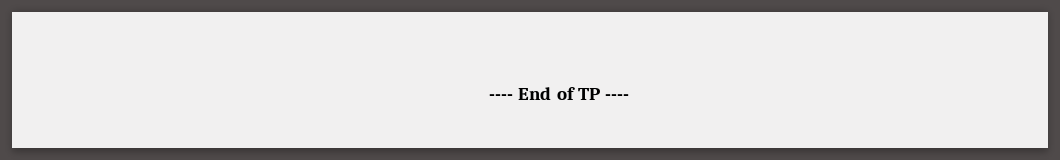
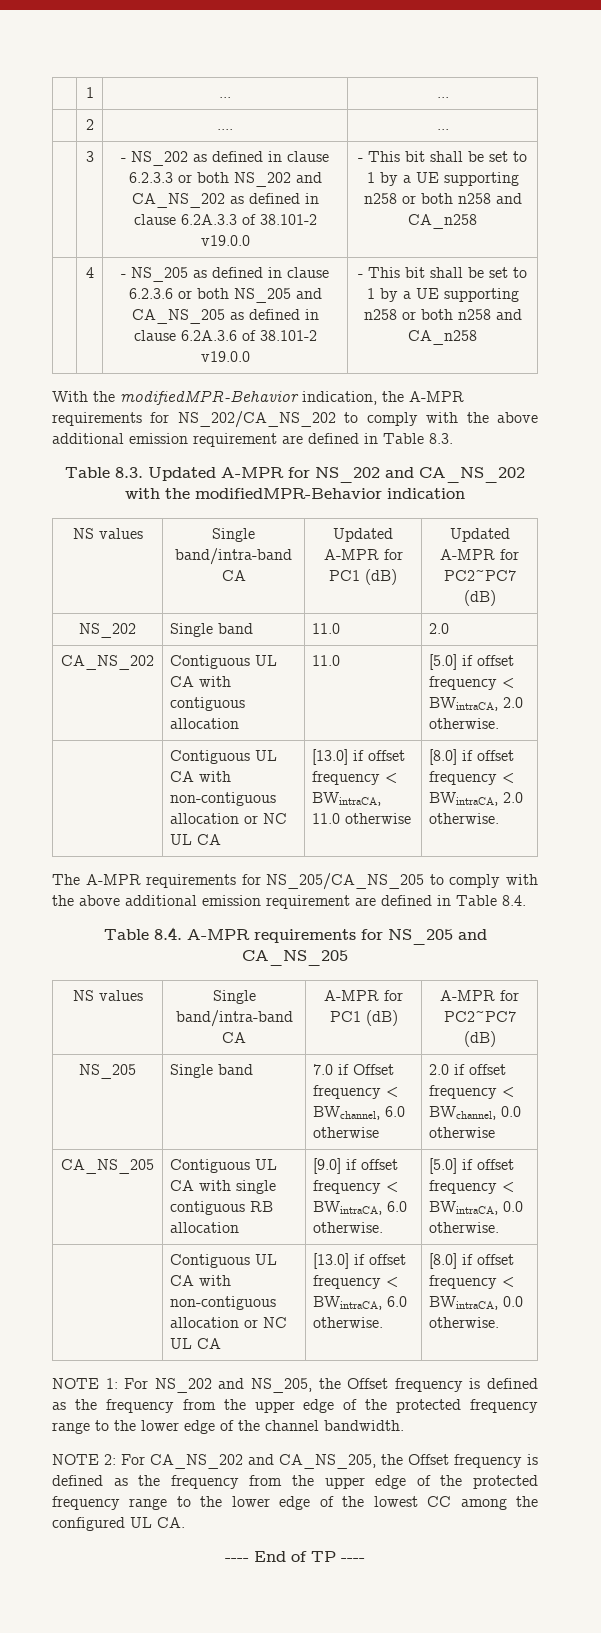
+ | 1 | ... | ...
+ | 2 | .... | ...
+ | 3 | - NS_202 as defined in clause 6.2.3.3 or both NS_202 and CA_NS_202 as defined in clause 6.2A.3.3 of 38.101-2 v19.0.0 | - This bit shall be set to 1 by a UE supporting n258 or both n258 and CA_n258
+ | 4 | - NS_205 as defined in clause 6.2.3.6 or both NS_205 and CA_NS_205 as defined in clause 6.2A.3.6 of 38.101-2 v19.0.0 | - This bit shall be set to 1 by a UE supporting n258 or both n258 and CA_n258
+ With the modifiedMPR-Behavior indication, the A-MPR requirements for NS_202/CA_NS_202 to comply with the above additional emission requirement are defined in Table 8.3.
+ Table 8.3. Updated A-MPR for NS_202 and CA_NS_202 with the modifiedMPR-Behavior indication
+ NS values | Single band/intra-band CA | Updated A-MPR for PC1 (dB) | Updated A-MPR for PC2~PC7 (dB)
+ NS_202 | Single band | 11.0 | 2.0
+ CA_NS_202 | Contiguous UL CA with contiguous allocation | 11.0 | [5.0] if offset frequency < BWintraCA, 2.0 otherwise.
+ | Contiguous UL CA with non-contiguous allocation or NC UL CA | [13.0] if offset frequency < BWintraCA, 11.0 otherwise | [8.0] if offset frequency < BWintraCA, 2.0 otherwise.
+ The A-MPR requirements for NS_205/CA_NS_205 to comply with the above additional emission requirement are defined in Table 8.4.
+ Table 8.4. A-MPR requirements for NS_205 and CA_NS_205
+ NS values | Single band/intra-band CA | A-MPR for PC1 (dB) | A-MPR for PC2~PC7 (dB)
+ NS_205 | Single band | 7.0 if Offset frequency < BWchannel, 6.0 otherwise | 2.0 if offset frequency < BWchannel, 0.0 otherwise
+ CA_NS_205 | Contiguous UL CA with single contiguous RB allocation | [9.0] if offset frequency < BWintraCA, 6.0 otherwise. | [5.0] if offset frequency < BWintraCA, 0.0 otherwise.
+ | Contiguous UL CA with non-contiguous allocation or NC UL CA | [13.0] if offset frequency < BWintraCA, 6.0 otherwise. | [8.0] if offset frequency < BWintraCA, 0.0 otherwise.
+ NOTE 1: For NS_202 and NS_205, the Offset frequency is defined as the frequency from the upper edge of the protected frequency range to the lower edge of the channel bandwidth.
+ NOTE 2: For CA_NS_202 and CA_NS_205, the Offset frequency is defined as the frequency from the upper edge of the protected frequency range to the lower edge of the lowest CC among the configured UL CA.

